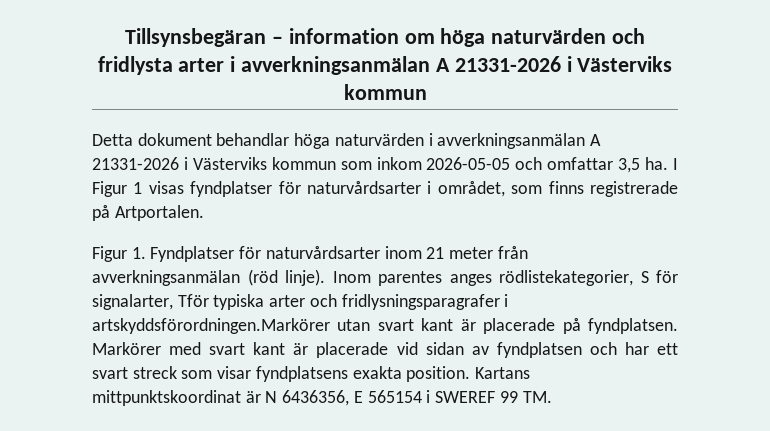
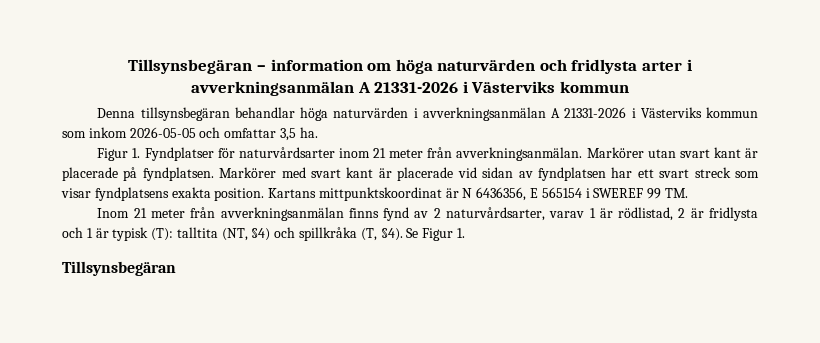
- Detta dokument behandlar höga naturvärden i avverkningsanmälan A 21331-2026 i Västerviks kommun som inkom 2026-05-05 och omfattar 3,5 ha. I Figur 1 visas fyndplatser för naturvårdsarter i området, som finns registrerade på Artportalen.
+ Denna tillsynsbegäran behandlar höga naturvärden i avverkningsanmälan A 21331-2026 i Västerviks kommun som inkom 2026-05-05 och omfattar 3,5 ha.
- Figur 1. Fyndplatser för naturvårdsarter inom 21 meter från avverkningsanmälan (röd linje). Inom parentes anges rödlistekategorier, S för signalarter, Tför typiska arter och fridlysningsparagrafer i artskyddsförordningen.Markörer utan svart kant är placerade på fyndplatsen.
+ Figur 1. Fyndplatser för naturvårdsarter inom 21 meter från avverkningsanmälan. Markörer utan svart kant är placerade på fyndplatsen.
- Markörer med svart kant är placerade vid sidan av fyndplatsen och har ett svart streck som visar fyndplatsens exakta position.
+ Markörer med svart kant är placerade vid sidan av fyndplatsen har ett svart streck som visar fyndplatsens exakta position.
+ Inom 21 meter från avverkningsanmälan finns fynd av 2 naturvårdsarter, varav 1 är rödlistad, 2 är fridlysta och 1 är typisk (T): talltita (NT, §4) och spillkråka (T, §4). Se Figur 1.
+ Tillsynsbegäran

